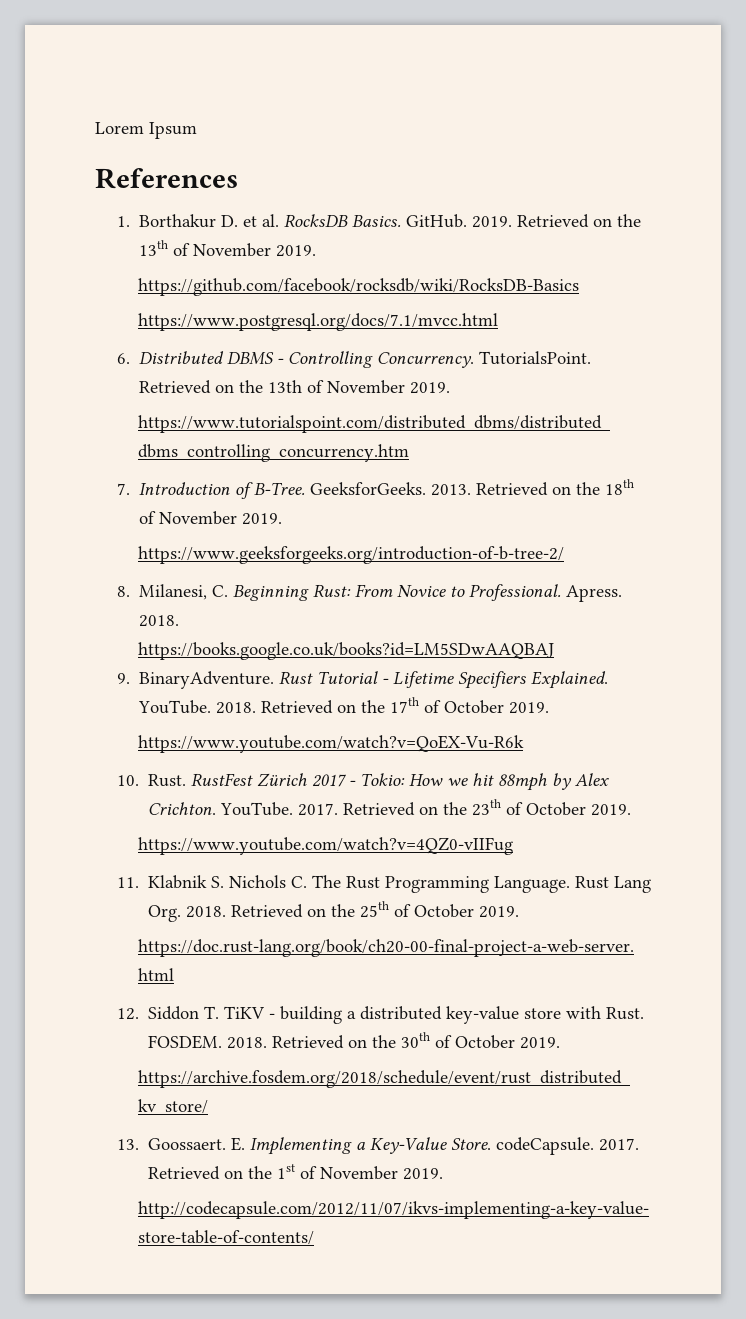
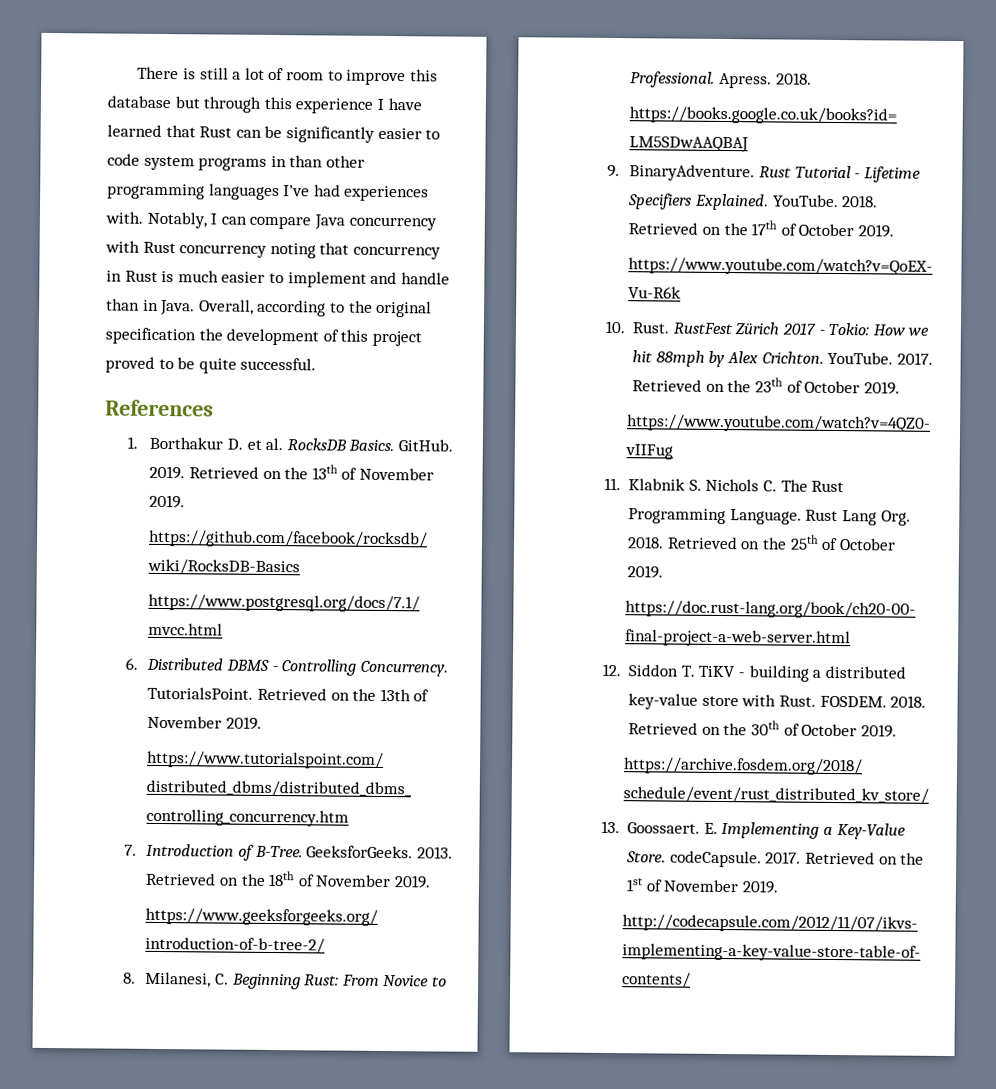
- Lorem Ipsum
+ There is still a lot of room to improve this database but through this experience I have learned that Rust can be significantly easier to code system programs in than other programming languages I’ve had experiences with. Notably, I can compare Java concurrency with Rust concurrency noting that concurrency in Rust is much easier to implement and handle than in Java. Overall, according to the original specification the development of this project proved to be quite successful.

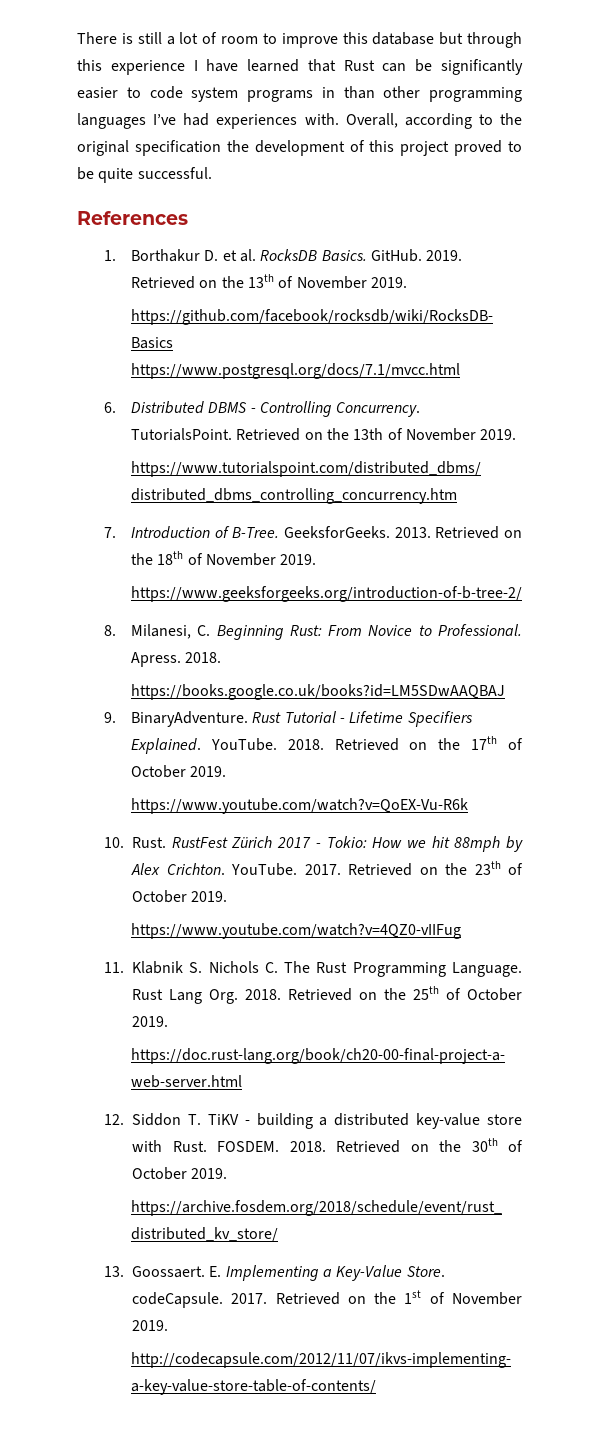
- Notably, I can compare Java concurrency with Rust concurrency noting that concurrency in Rust is much easier to implement and handle than in Java.

